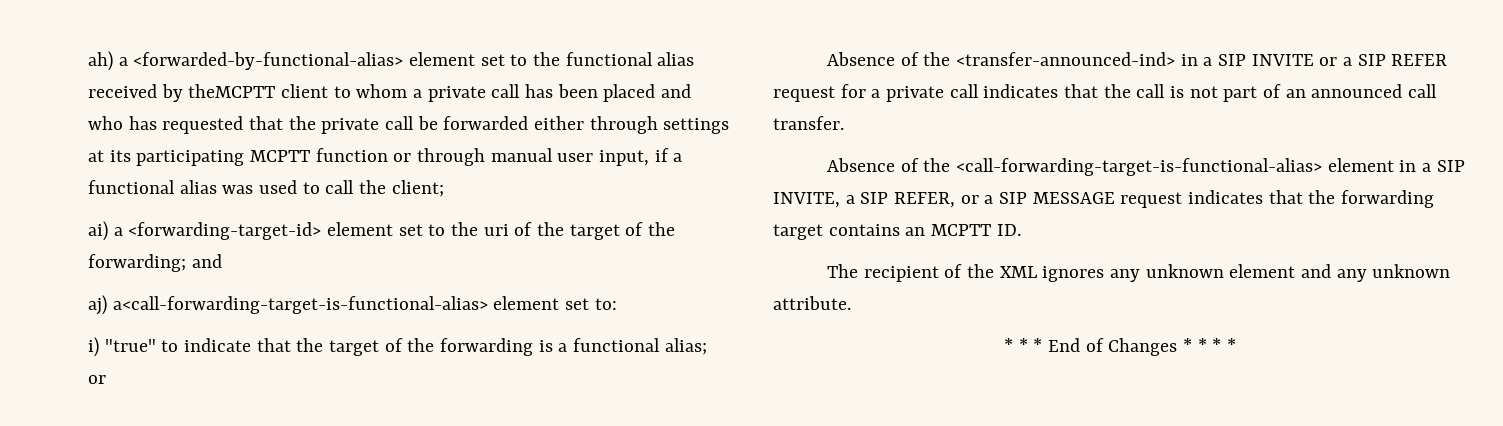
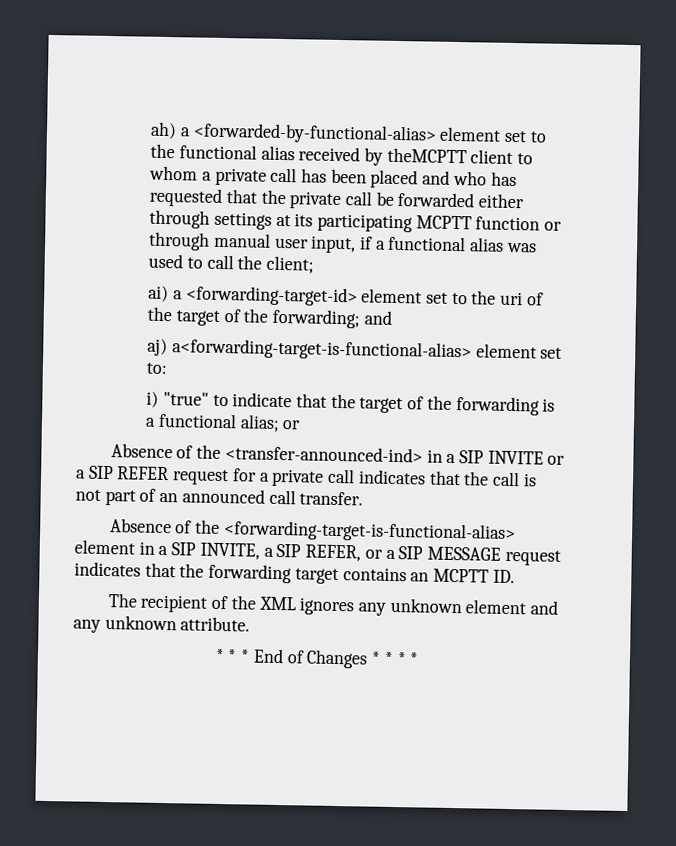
- aj) a<call-forwarding-target-is-functional-alias> element set to:
+ aj) a<forwarding-target-is-functional-alias> element set to:
- Absence of the <call-forwarding-target-is-functional-alias> element in a SIP INVITE, a SIP REFER, or a SIP MESSAGE request indicates that the forwarding target contains an MCPTT ID.
+ Absence of the <forwarding-target-is-functional-alias> element in a SIP INVITE, a SIP REFER, or a SIP MESSAGE request indicates that the forwarding target contains an MCPTT ID.

